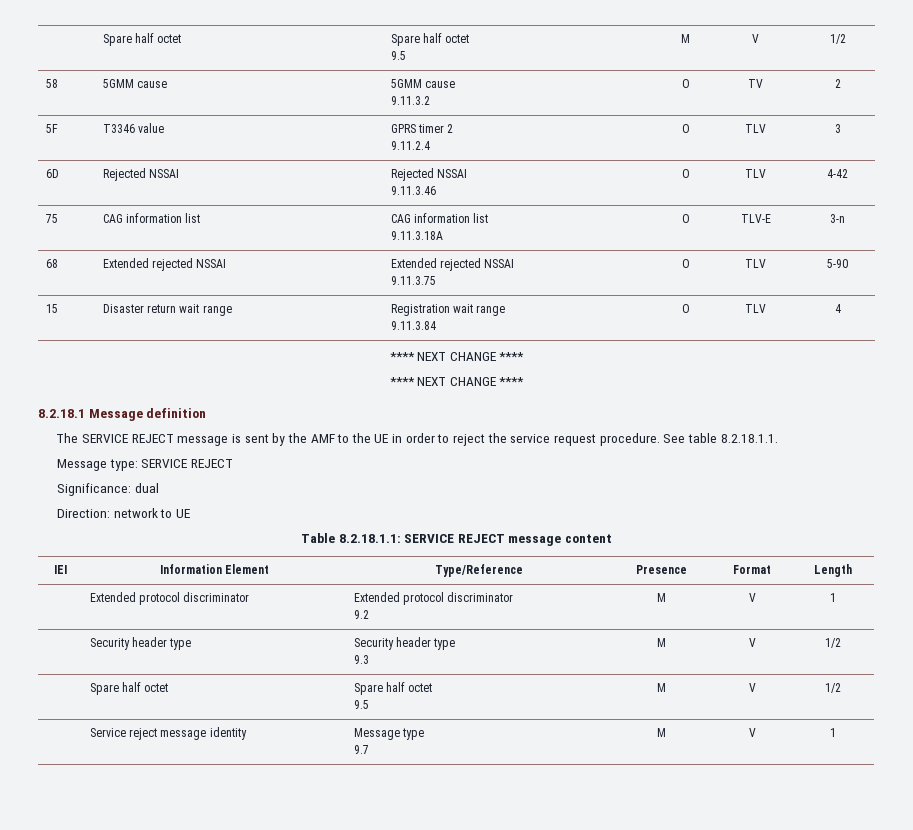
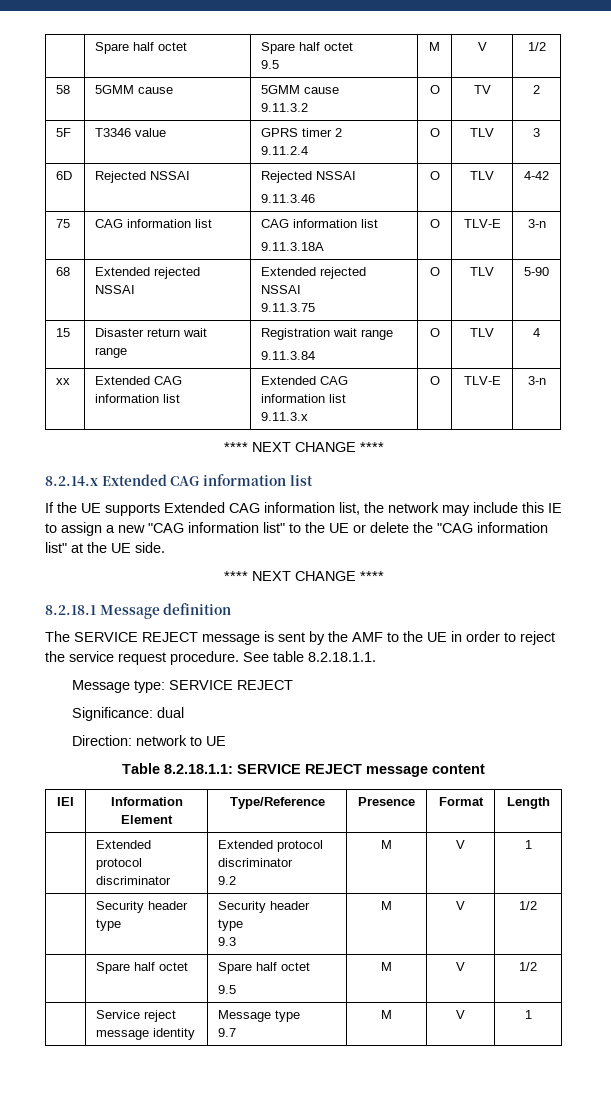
  15 | Disaster return wait range | Registration wait range
  9.11.3.84 | O | TLV | 4
+ xx | Extended CAG information list | Extended CAG information list
+ 9.11.3.x | O | TLV-E | 3-n
  **** NEXT CHANGE ****
+ 8.2.14.x Extended CAG information list
+ If the UE supports Extended CAG information list, the network may include this IE to assign a new "CAG information list" to the UE or delete the "CAG information list" at the UE side.

